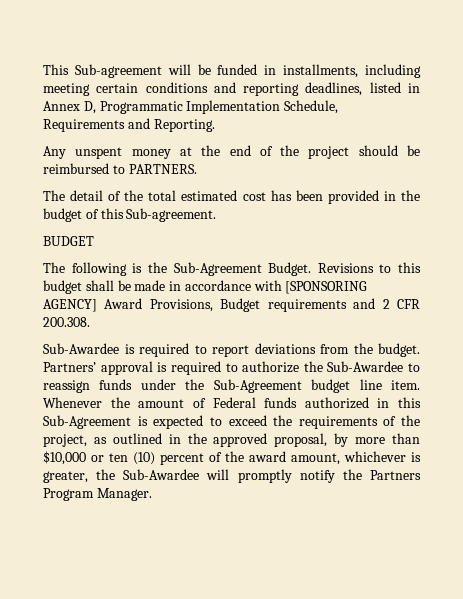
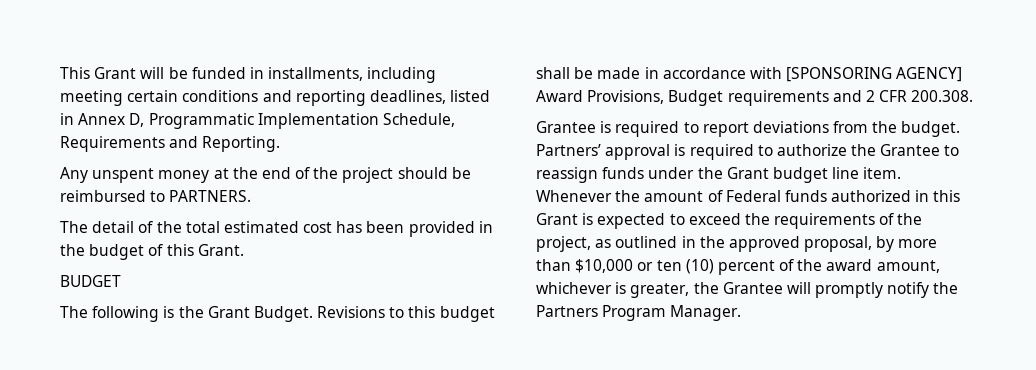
- This Sub-agreement will be funded in installments, including meeting certain conditions and reporting deadlines, listed in Annex D, Programmatic Implementation Schedule, Requirements and Reporting.
+ This Grant will be funded in installments, including meeting certain conditions and reporting deadlines, listed in Annex D, Programmatic Implementation Schedule, Requirements and Reporting.
- The detail of the total estimated cost has been provided in the budget of this Sub-agreement.
+ The detail of the total estimated cost has been provided in the budget of this Grant.
- The following is the Sub-Agreement Budget.
+ The following is the Grant Budget.
- Sub-Awardee is required to report deviations from the budget.
+ Grantee is required to report deviations from the budget.
- Partners’ approval is required to authorize the Sub-Awardee to reassign funds under the Sub-Agreement budget line item.
+ Partners’ approval is required to authorize the Grantee to reassign funds under the Grant budget line item.
- Whenever the amount of Federal funds authorized in this Sub-Agreement is expected to exceed the requirements of the project, as outlined in the approved proposal, by more than $10,000 or ten (10) percent of the award amount, whichever is greater, the Sub-Awardee will promptly notify the Partners Program Manager.
+ Whenever the amount of Federal funds authorized in this Grant is expected to exceed the requirements of the project, as outlined in the approved proposal, by more than $10,000 or ten (10) percent of the award amount, whichever is greater, the Grantee will promptly notify the Partners Program Manager.

